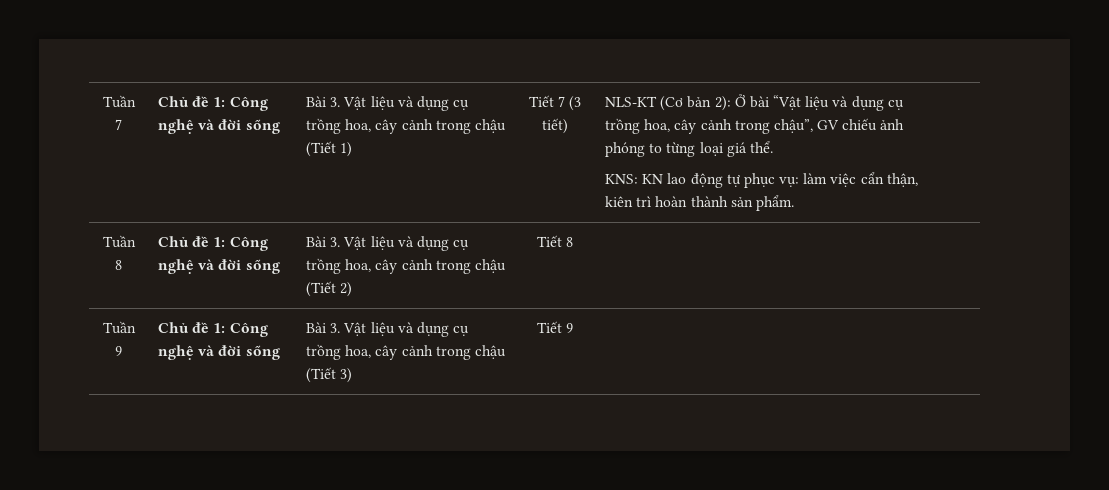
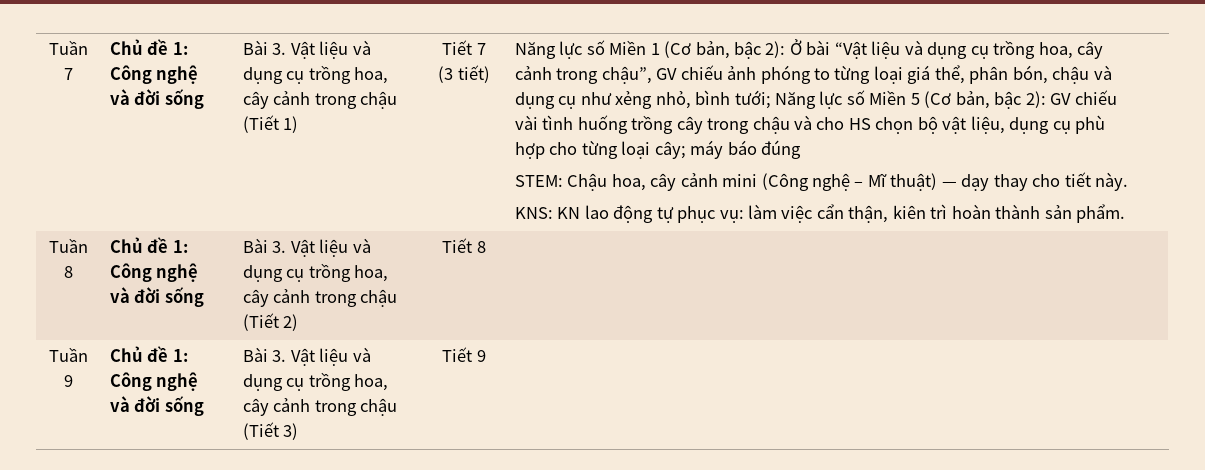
- NLS-KT (Cơ bản 2): Ở bài “Vật liệu và dụng cụ trồng hoa, cây cảnh trong chậu”, GV chiếu ảnh phóng to từng loại giá thể.
+ Năng lực số Miền 1 (Cơ bản, bậc 2): Ở bài “Vật liệu và dụng cụ trồng hoa, cây cảnh trong chậu”, GV chiếu ảnh phóng to từng loại giá thể, phân bón, chậu và dụng cụ như xẻng nhỏ, bình tưới; Năng lực số Miền 5 (Cơ bản, bậc 2): GV chiếu vài tình huống trồng cây trong chậu và cho HS chọn bộ vật liệu, dụng cụ phù hợp cho từng loại cây; máy báo đúng
+ STEM: Chậu hoa, cây cảnh mini (Công nghệ – Mĩ thuật) — dạy thay cho tiết này.

